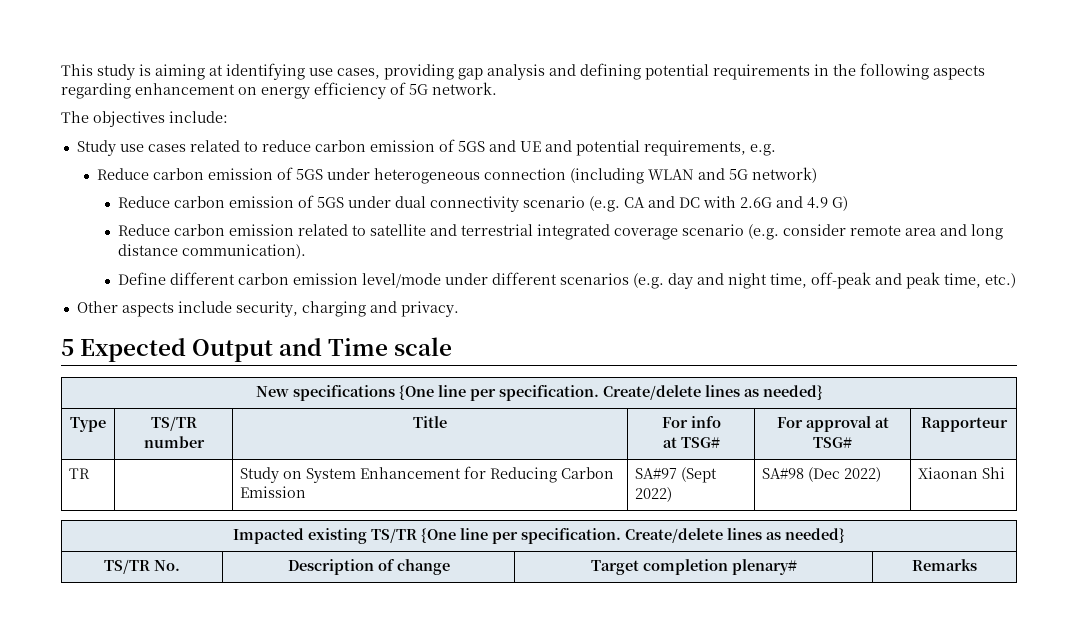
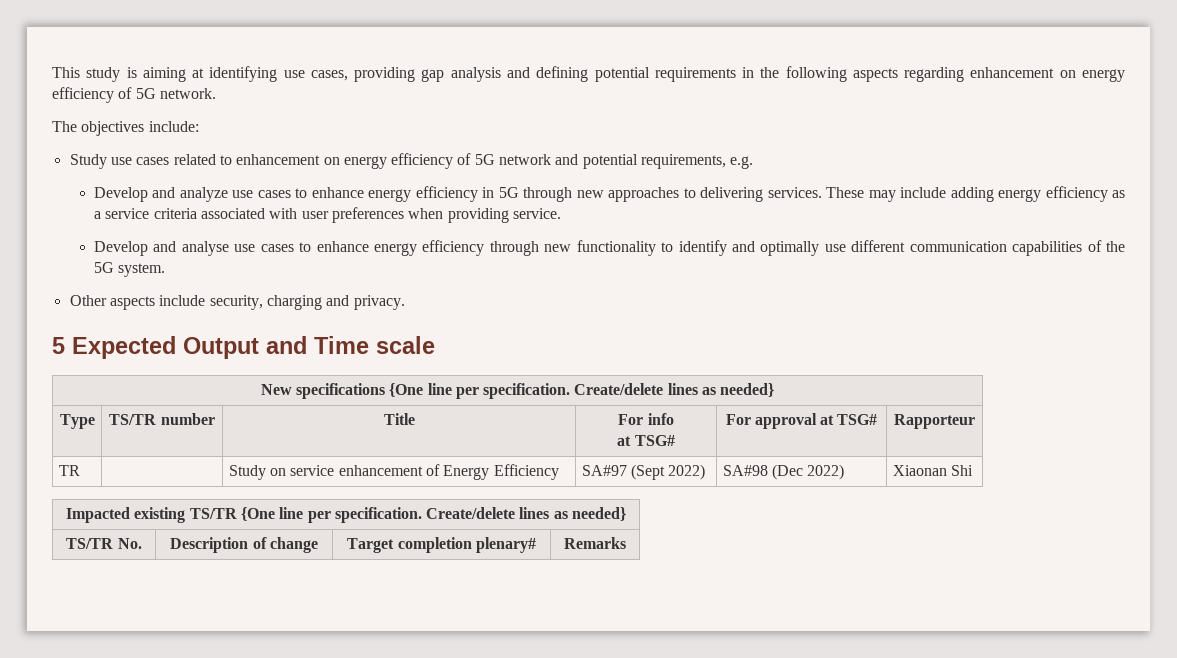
- Study use cases related to reduce carbon emission of 5GS and UE and potential requirements, e.g.
- Reduce carbon emission of 5GS under heterogeneous connection (including WLAN and 5G network)
- Reduce carbon emission of 5GS under dual connectivity scenario (e.g. CA and DC with 2.6G and 4.9 G)
- Reduce carbon emission related to satellite and terrestrial integrated coverage scenario (e.g. consider remote area and long distance communication).
- Define different carbon emission level/mode under different scenarios (e.g. day and night time, off-peak and peak time, etc.)
+ Study use cases related to enhancement on energy efficiency of 5G network and potential requirements, e.g.
+ Develop and analyze use cases to enhance energy efficiency in 5G through new approaches to delivering services. These may include adding energy efficiency as a service criteria associated with user preferences when providing service.
+ Develop and analyse use cases to enhance energy efficiency through new functionality to identify and optimally use different communication capabilities of the 5G system.
- TR | | Study on System Enhancement for Reducing Carbon Emission | SA#97 (Sept 2022) | SA#98 (Dec 2022) | Xiaonan Shi
+ TR | | Study on service enhancement of Energy Efficiency | SA#97 (Sept 2022) | SA#98 (Dec 2022) | Xiaonan Shi

